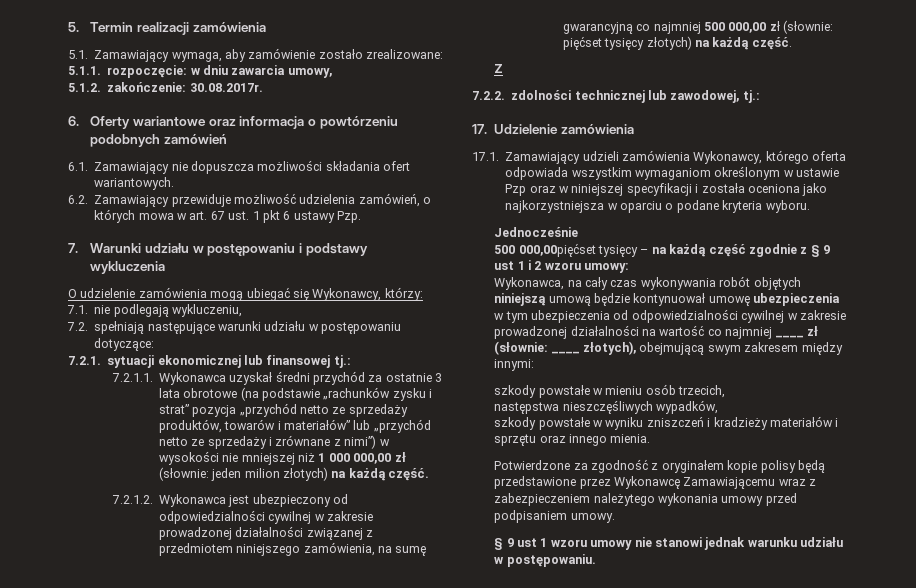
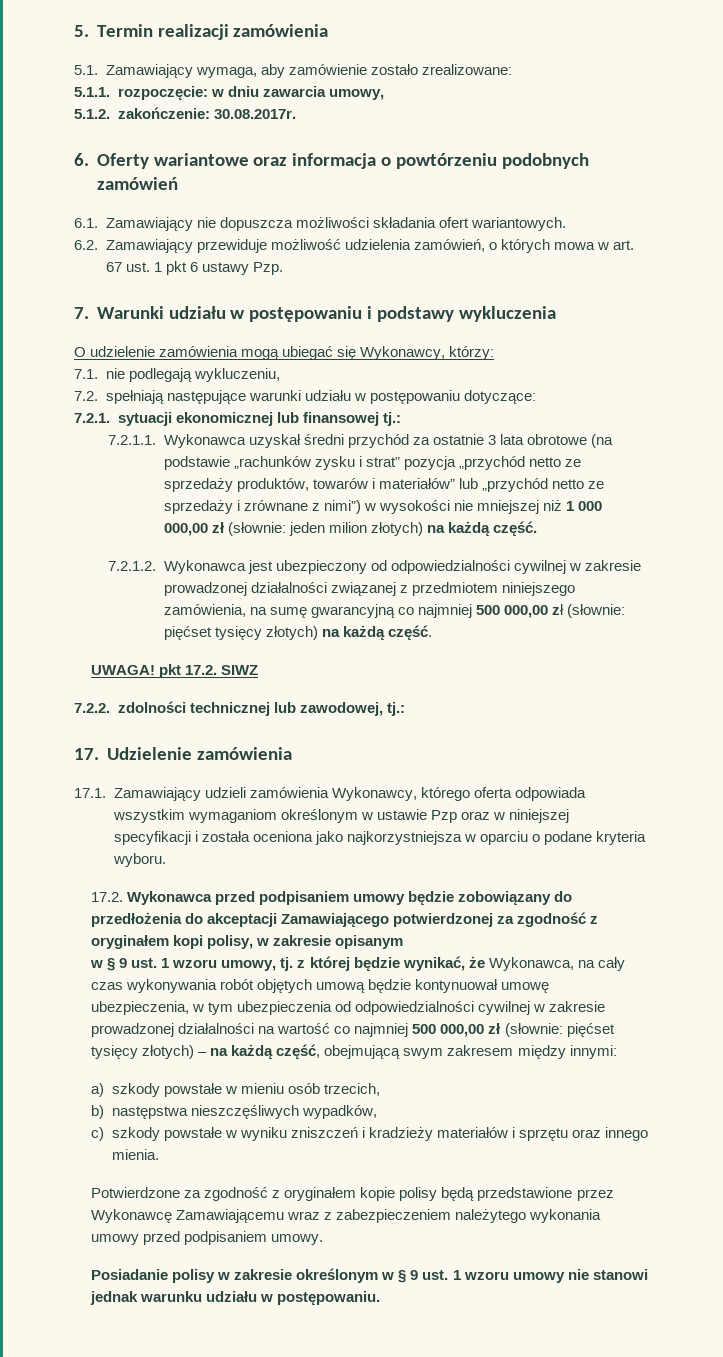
- Z
+ UWAGA! pkt 17.2. SIWZ
- Jednocześnie
- 500 000,00pięćset tysięcy – na każdą część zgodnie z § 9 ust 1 i 2 wzoru umowy:
- Wykonawca, na cały czas wykonywania robót objętych niniejszą umową będzie kontynuował umowę ubezpieczenia w tym ubezpieczenia od odpowiedzialności cywilnej w zakresie prowadzonej działalności na wartość co najmniej ____ zł (słownie: ____ złotych), obejmującą swym zakresem między innymi:
+ 17.2. Wykonawca przed podpisaniem umowy będzie zobowiązany do przedłożenia do akceptacji Zamawiającego potwierdzonej za zgodność z oryginałem kopi polisy, w zakresie opisanym
+ w § 9 ust. 1 wzoru umowy, tj. z której będzie wynikać, że Wykonawca, na cały czas wykonywania robót objętych umową będzie kontynuował umowę ubezpieczenia, w tym ubezpieczenia od odpowiedzialności cywilnej w zakresie prowadzonej działalności na wartość co najmniej 500 000,00 zł (słownie: pięćset tysięcy złotych) – na każdą część, obejmującą swym zakresem między innymi:
- szkody powstałe w mieniu osób trzecich,
+ a) szkody powstałe w mieniu osób trzecich,
- następstwa nieszczęśliwych wypadków,
+ b) następstwa nieszczęśliwych wypadków,
- szkody powstałe w wyniku zniszczeń i kradzieży materiałów i sprzętu oraz innego mienia.
+ c) szkody powstałe w wyniku zniszczeń i kradzieży materiałów i sprzętu oraz innego mienia.
- § 9 ust 1 wzoru umowy nie stanowi jednak warunku udziału w postępowaniu.
+ Posiadanie polisy w zakresie określonym w § 9 ust. 1 wzoru umowy nie stanowi jednak warunku udziału w postępowaniu.

